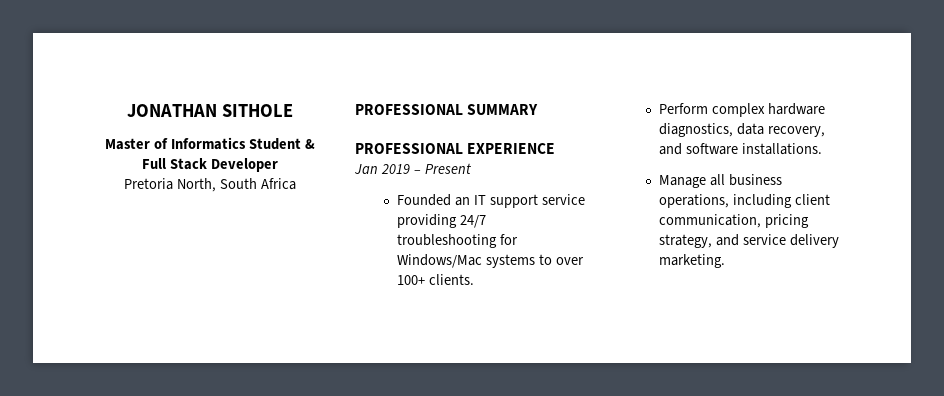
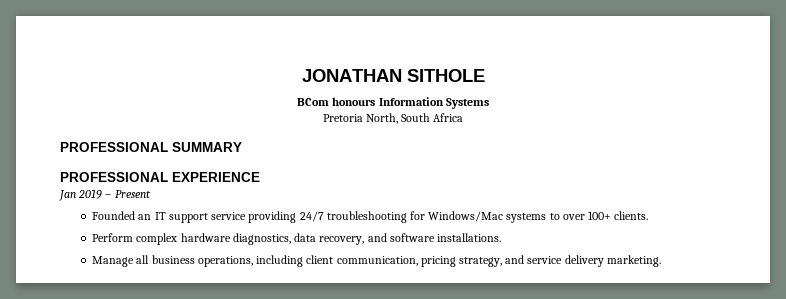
- Master of Informatics Student & Full Stack Developer
+ BCom honours Information Systems

